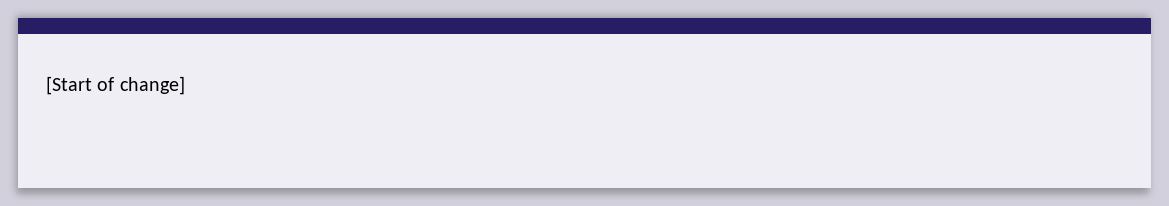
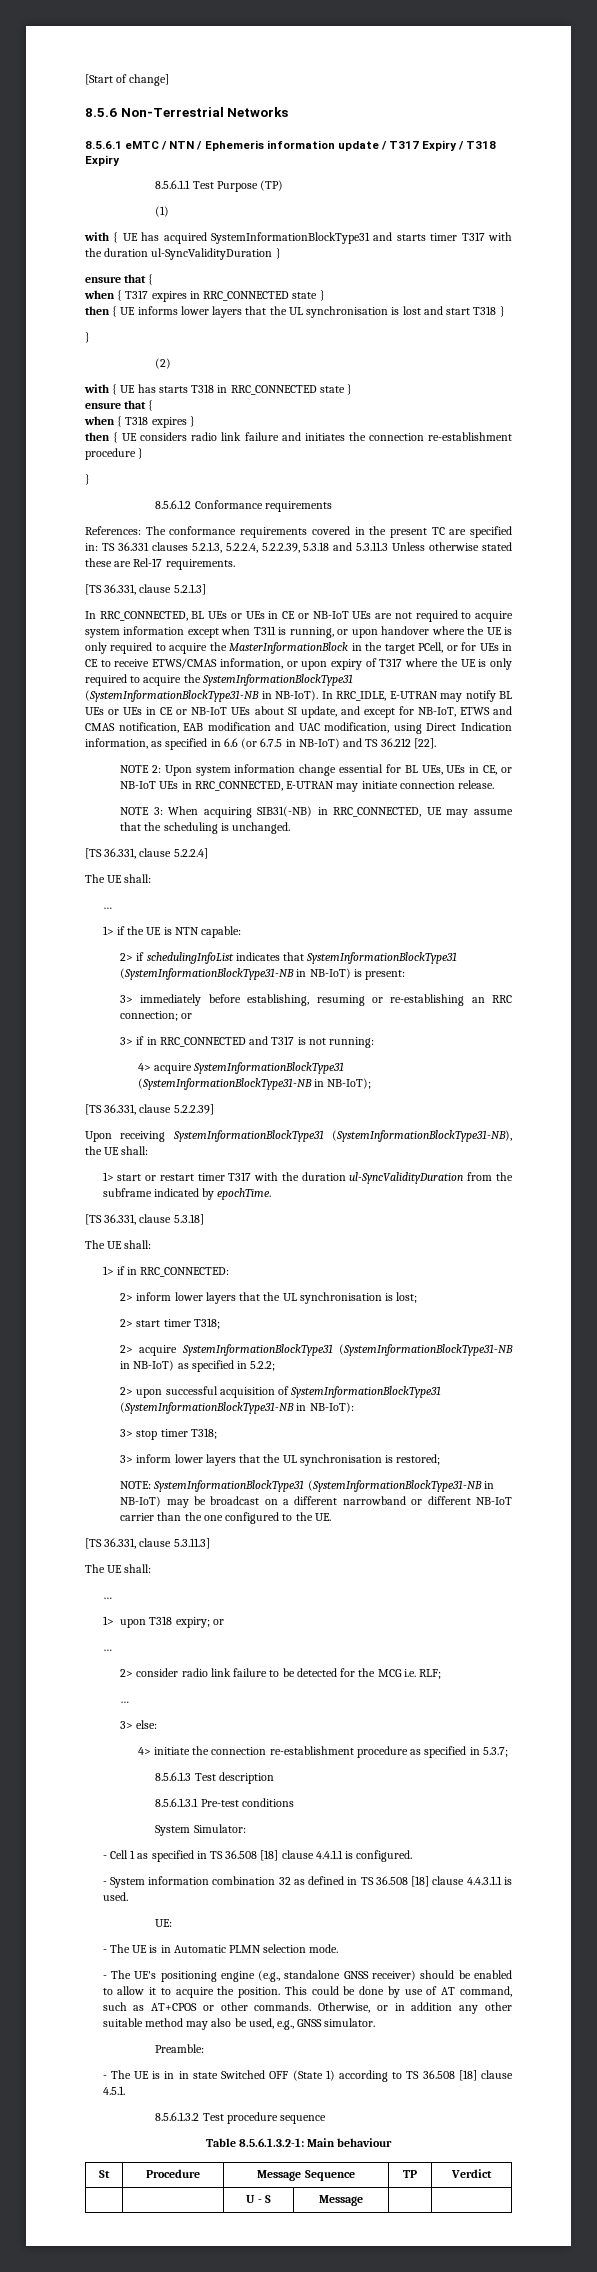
+ 8.5.6 Non-Terrestrial Networks
+ 8.5.6.1 eMTC / NTN / Ephemeris information update / T317 Expiry / T318 Expiry
+ 8.5.6.1.1 Test Purpose (TP)
+ (1)
+ with { UE has acquired SystemInformationBlockType31 and starts timer T317 with the duration ul-SyncValidityDuration }
+ ensure that {
+ when { T317 expires in RRC_CONNECTED state }
+ then { UE informs lower layers that the UL synchronisation is lost and start T318 }
+ }
+ (2)
+ with { UE has starts T318 in RRC_CONNECTED state }
+ ensure that {
+ when { T318 expires }
+ then { UE considers radio link failure and initiates the connection re-establishment procedure }
+ }
+ 8.5.6.1.2 Conformance requirements
+ References: The conformance requirements covered in the present TC are specified in: TS 36.331 clauses 5.2.1.3, 5.2.2.4, 5.2.2.39, 5.3.18 and 5.3.11.3 Unless otherwise stated these are Rel-17 requirements.
+ [TS 36.331, clause 5.2.1.3]
+ In RRC_CONNECTED, BL UEs or UEs in CE or NB-IoT UEs are not required to acquire system information except when T311 is running, or upon handover where the UE is only required to acquire the MasterInformationBlock in the target PCell, or for UEs in CE to receive ETWS/CMAS information, or upon expiry of T317 where the UE is only required to acquire the SystemInformationBlockType31 (SystemInformationBlockType31-NB in NB-IoT). In RRC_IDLE, E-UTRAN may notify BL UEs or UEs in CE or NB-IoT UEs about SI update, and except for NB-IoT, ETWS and CMAS notification, EAB modification and UAC modification, using Direct Indication information, as specified in 6.6 (or 6.7.5 in NB-IoT) and TS 36.212 [22].
+ NOTE 2: Upon system information change essential for BL UEs, UEs in CE, or NB-IoT UEs in RRC_CONNECTED, E-UTRAN may initiate connection release.
+ NOTE 3: When acquiring SIB31(-NB) in RRC_CONNECTED, UE may assume that the scheduling is unchanged.
+ [TS 36.331, clause 5.2.2.4]
+ The UE shall:
+ …
+ 1> if the UE is NTN capable:
+ 2> if schedulingInfoList indicates that SystemInformationBlockType31 (SystemInformationBlockType31-NB in NB-IoT) is present:
+ 3> immediately before establishing, resuming or re-establishing an RRC connection; or
+ 3> if in RRC_CONNECTED and T317 is not running:
+ 4> acquire SystemInformationBlockType31 (SystemInformationBlockType31-NB in NB-IoT);
+ [TS 36.331, clause 5.2.2.39]
+ Upon receiving SystemInformationBlockType31 (SystemInformationBlockType31-NB), the UE shall:
+ 1> start or restart timer T317 with the duration ul-SyncValidityDuration from the subframe indicated by epochTime.
+ [TS 36.331, clause 5.3.18]
+ The UE shall:
+ 1> if in RRC_CONNECTED:
+ 2> inform lower layers that the UL synchronisation is lost;
+ 2> start timer T318;
+ 2> acquire SystemInformationBlockType31 (SystemInformationBlockType31-NB in NB-IoT) as specified in 5.2.2;
+ 2> upon successful acquisition of SystemInformationBlockType31 (SystemInformationBlockType31-NB in NB-IoT):
+ 3> stop timer T318;
+ 3> inform lower layers that the UL synchronisation is restored;
+ NOTE: SystemInformationBlockType31 (SystemInformationBlockType31-NB in NB-IoT) may be broadcast on a different narrowband or different NB-IoT carrier than the one configured to the UE.
+ [TS 36.331, clause 5.3.11.3]
+ The UE shall:
+ …
+ 1> upon T318 expiry; or
+ …
+ 2> consider radio link failure to be detected for the MCG i.e. RLF;
+ …
+ 3> else:
+ 4> initiate the connection re-establishment procedure as specified in 5.3.7;
+ 8.5.6.1.3 Test description
+ 8.5.6.1.3.1 Pre-test conditions
+ System Simulator:
+ - Cell 1 as specified in TS 36.508 [18] clause 4.4.1.1 is configured.
+ - System information combination 32 as defined in TS 36.508 [18] clause 4.4.3.1.1 is used.
+ UE:
+ - The UE is in Automatic PLMN selection mode.
+ - The UE's positioning engine (e.g., standalone GNSS receiver) should be enabled to allow it to acquire the position. This could be done by use of AT command, such as AT+CPOS or other commands. Otherwise, or in addition any other suitable method may also be used, e.g., GNSS simulator.
+ Preamble:
+ - The UE is in in state Switched OFF (State 1) according to TS 36.508 [18] clause 4.5.1.
+ 8.5.6.1.3.2 Test procedure sequence
+ Table 8.5.6.1.3.2-1: Main behaviour
+ St | Procedure | Message Sequence | TP | Verdict
+ | | U - S | Message | |

